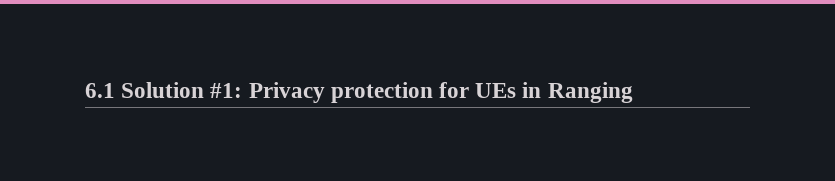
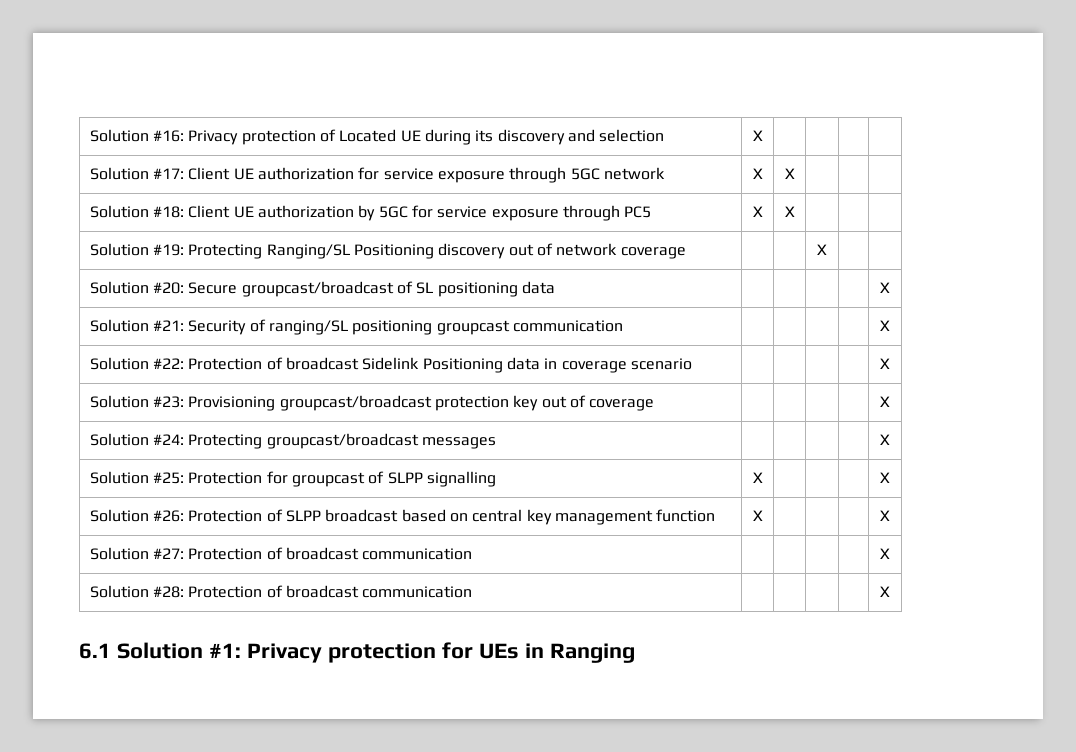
+ Solution #16: Privacy protection of Located UE during its discovery and selection | X | | | |
+ Solution #17: Client UE authorization for service exposure through 5GC network | X | X | | |
+ Solution #18: Client UE authorization by 5GC for service exposure through PC5 | X | X | | |
+ Solution #19: Protecting Ranging/SL Positioning discovery out of network coverage | | | X | |
+ Solution #20: Secure groupcast/broadcast of SL positioning data | | | | | X
+ Solution #21: Security of ranging/SL positioning groupcast communication | | | | | X
+ Solution #22: Protection of broadcast Sidelink Positioning data in coverage scenario | | | | | X
+ Solution #23: Provisioning groupcast/broadcast protection key out of coverage | | | | | X
+ Solution #24: Protecting groupcast/broadcast messages | | | | | X
+ Solution #25: Protection for groupcast of SLPP signalling | X | | | | X
+ Solution #26: Protection of SLPP broadcast based on central key management function | X | | | | X
+ Solution #27: Protection of broadcast communication | | | | | X
+ Solution #28: Protection of broadcast communication | | | | | X

